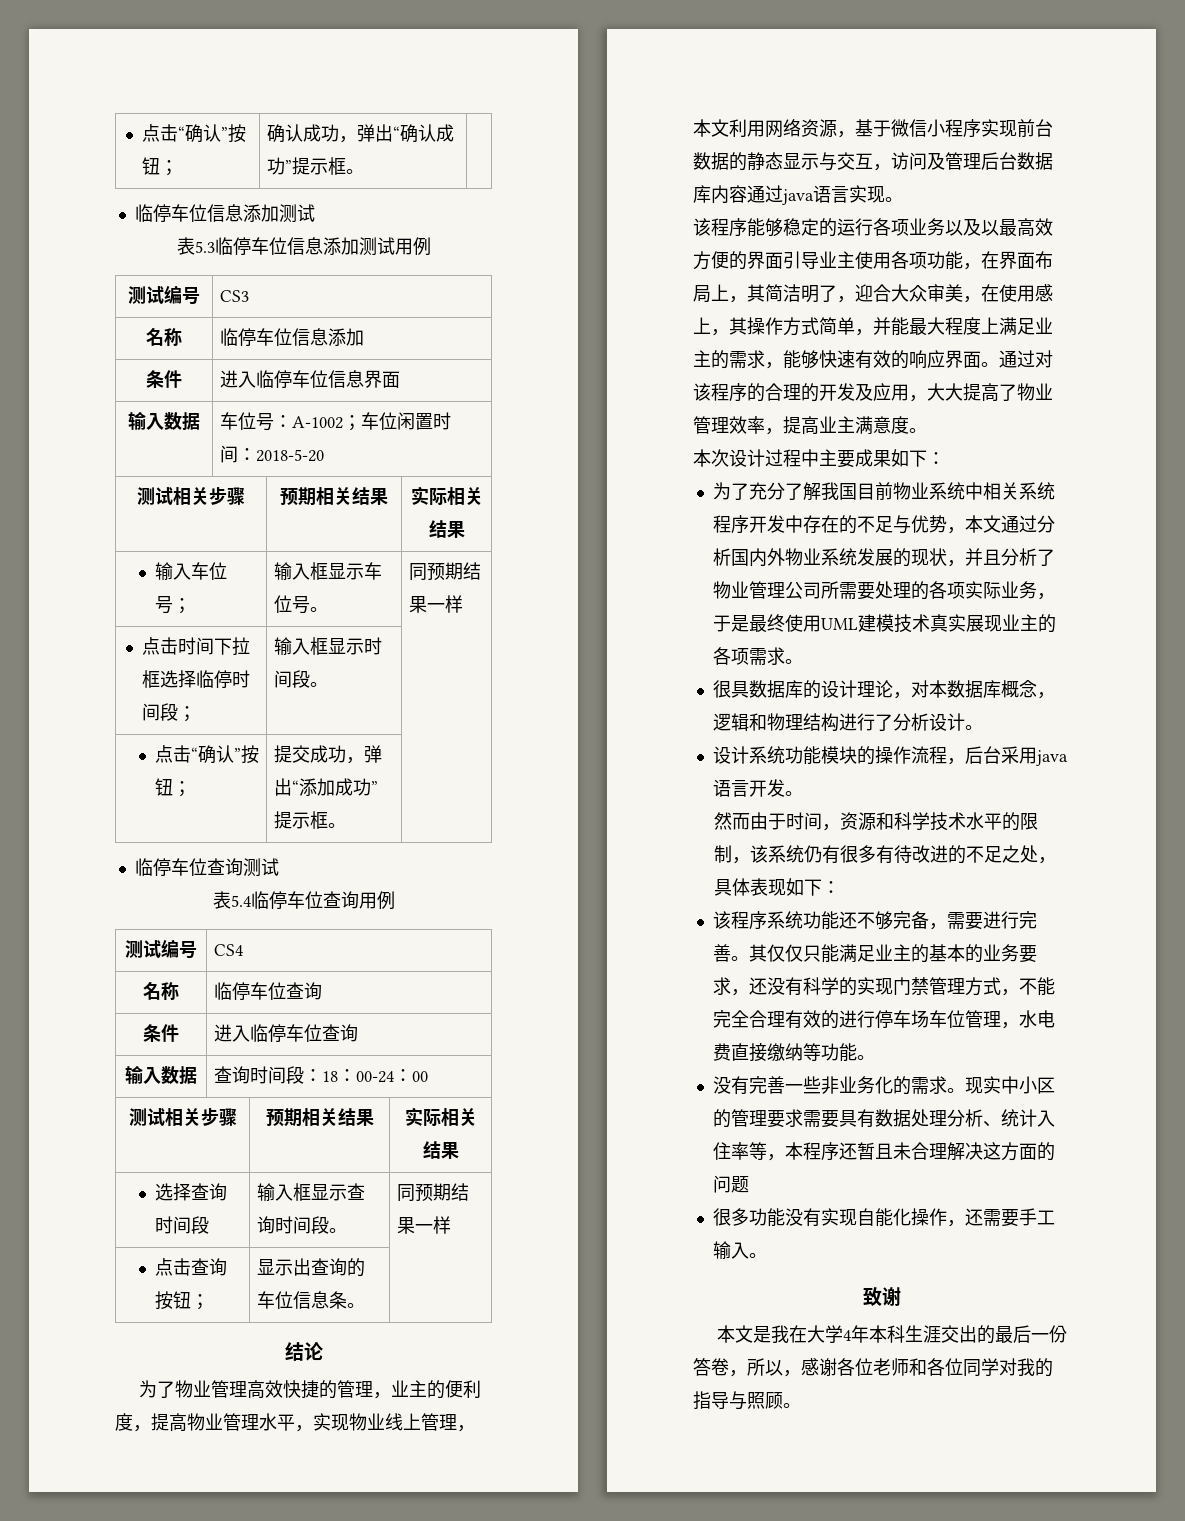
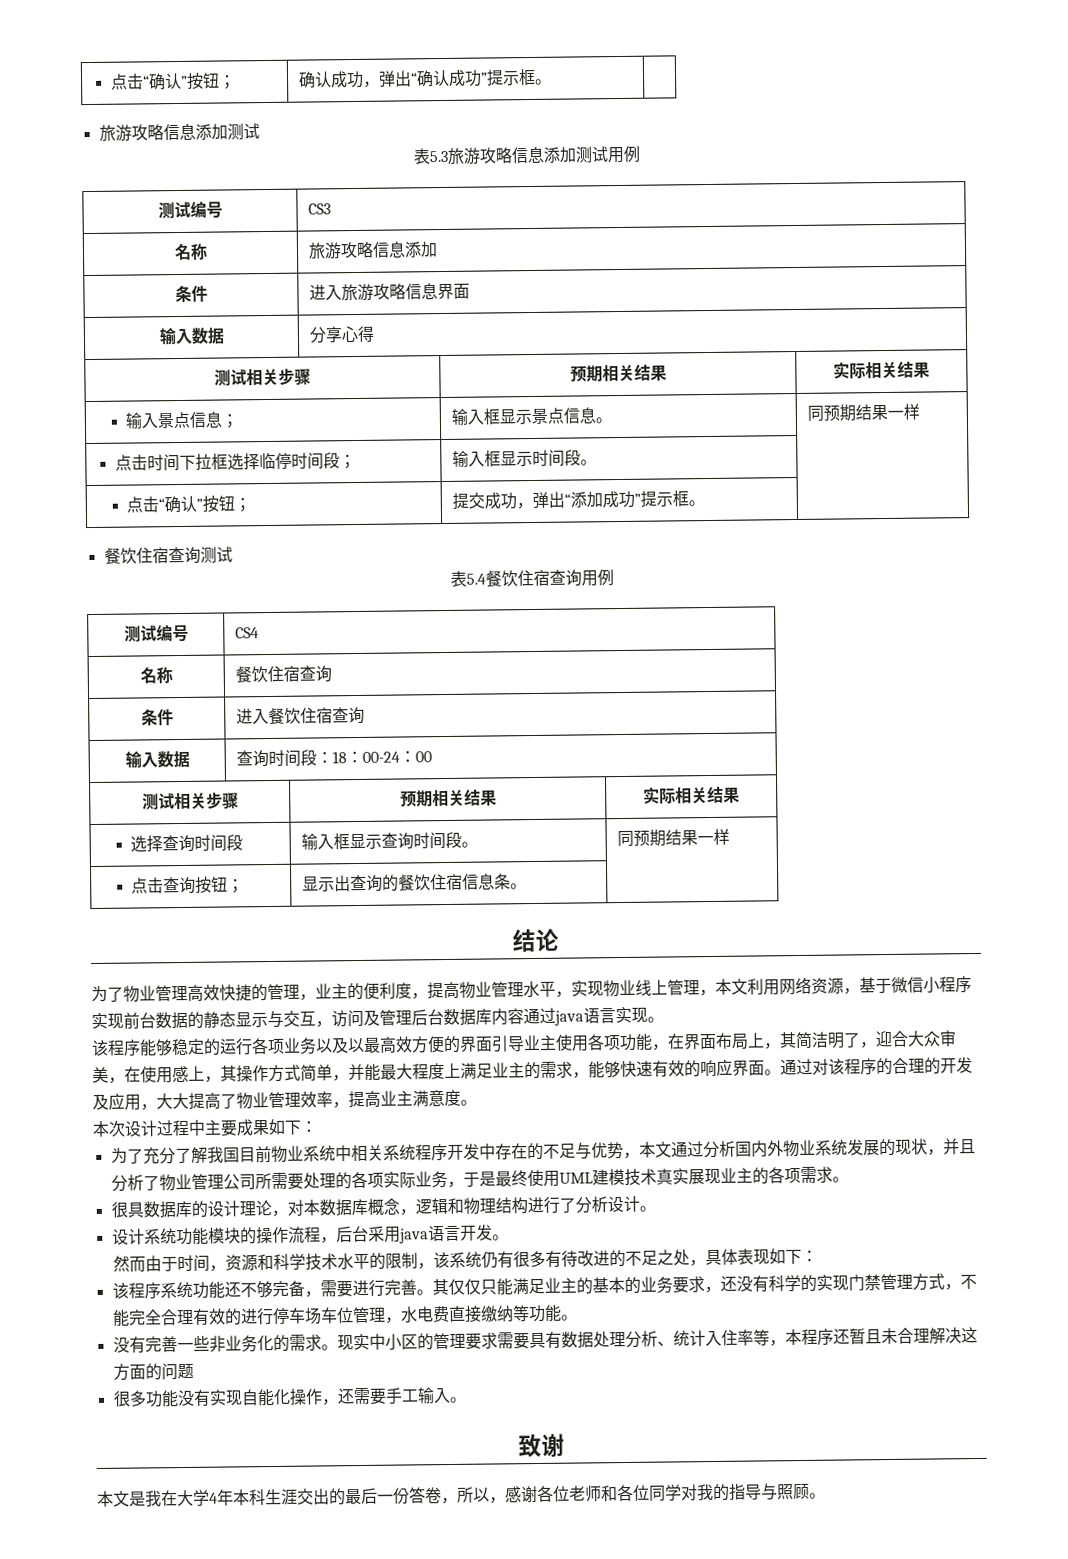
  点击“确认”按钮； | 确认成功，弹出“确认成功”提示框。 |
- 临停车位信息添加测试
+ 旅游攻略信息添加测试
- 表5.3临停车位信息添加测试用例
+ 表5.3旅游攻略信息添加测试用例
- 名称 | 临停车位信息添加
+ 名称 | 旅游攻略信息添加
- 条件 | 进入临停车位信息界面
+ 条件 | 进入旅游攻略信息界面
- 输入数据 | 车位号：A-1002；车位闲置时间：2018-5-20
+ 输入数据 | 分享心得
- 输入车位号； | 输入框显示车位号。 | 同预期结果一样
+ 输入景点信息； | 输入框显示景点信息。 | 同预期结果一样
- 临停车位查询测试
+ 餐饮住宿查询测试
- 表5.4临停车位查询用例
+ 表5.4餐饮住宿查询用例
- 名称 | 临停车位查询
+ 名称 | 餐饮住宿查询
- 条件 | 进入临停车位查询
+ 条件 | 进入餐饮住宿查询
- 点击查询按钮； | 显示出查询的车位信息条。 |
+ 点击查询按钮； | 显示出查询的餐饮住宿信息条。 |

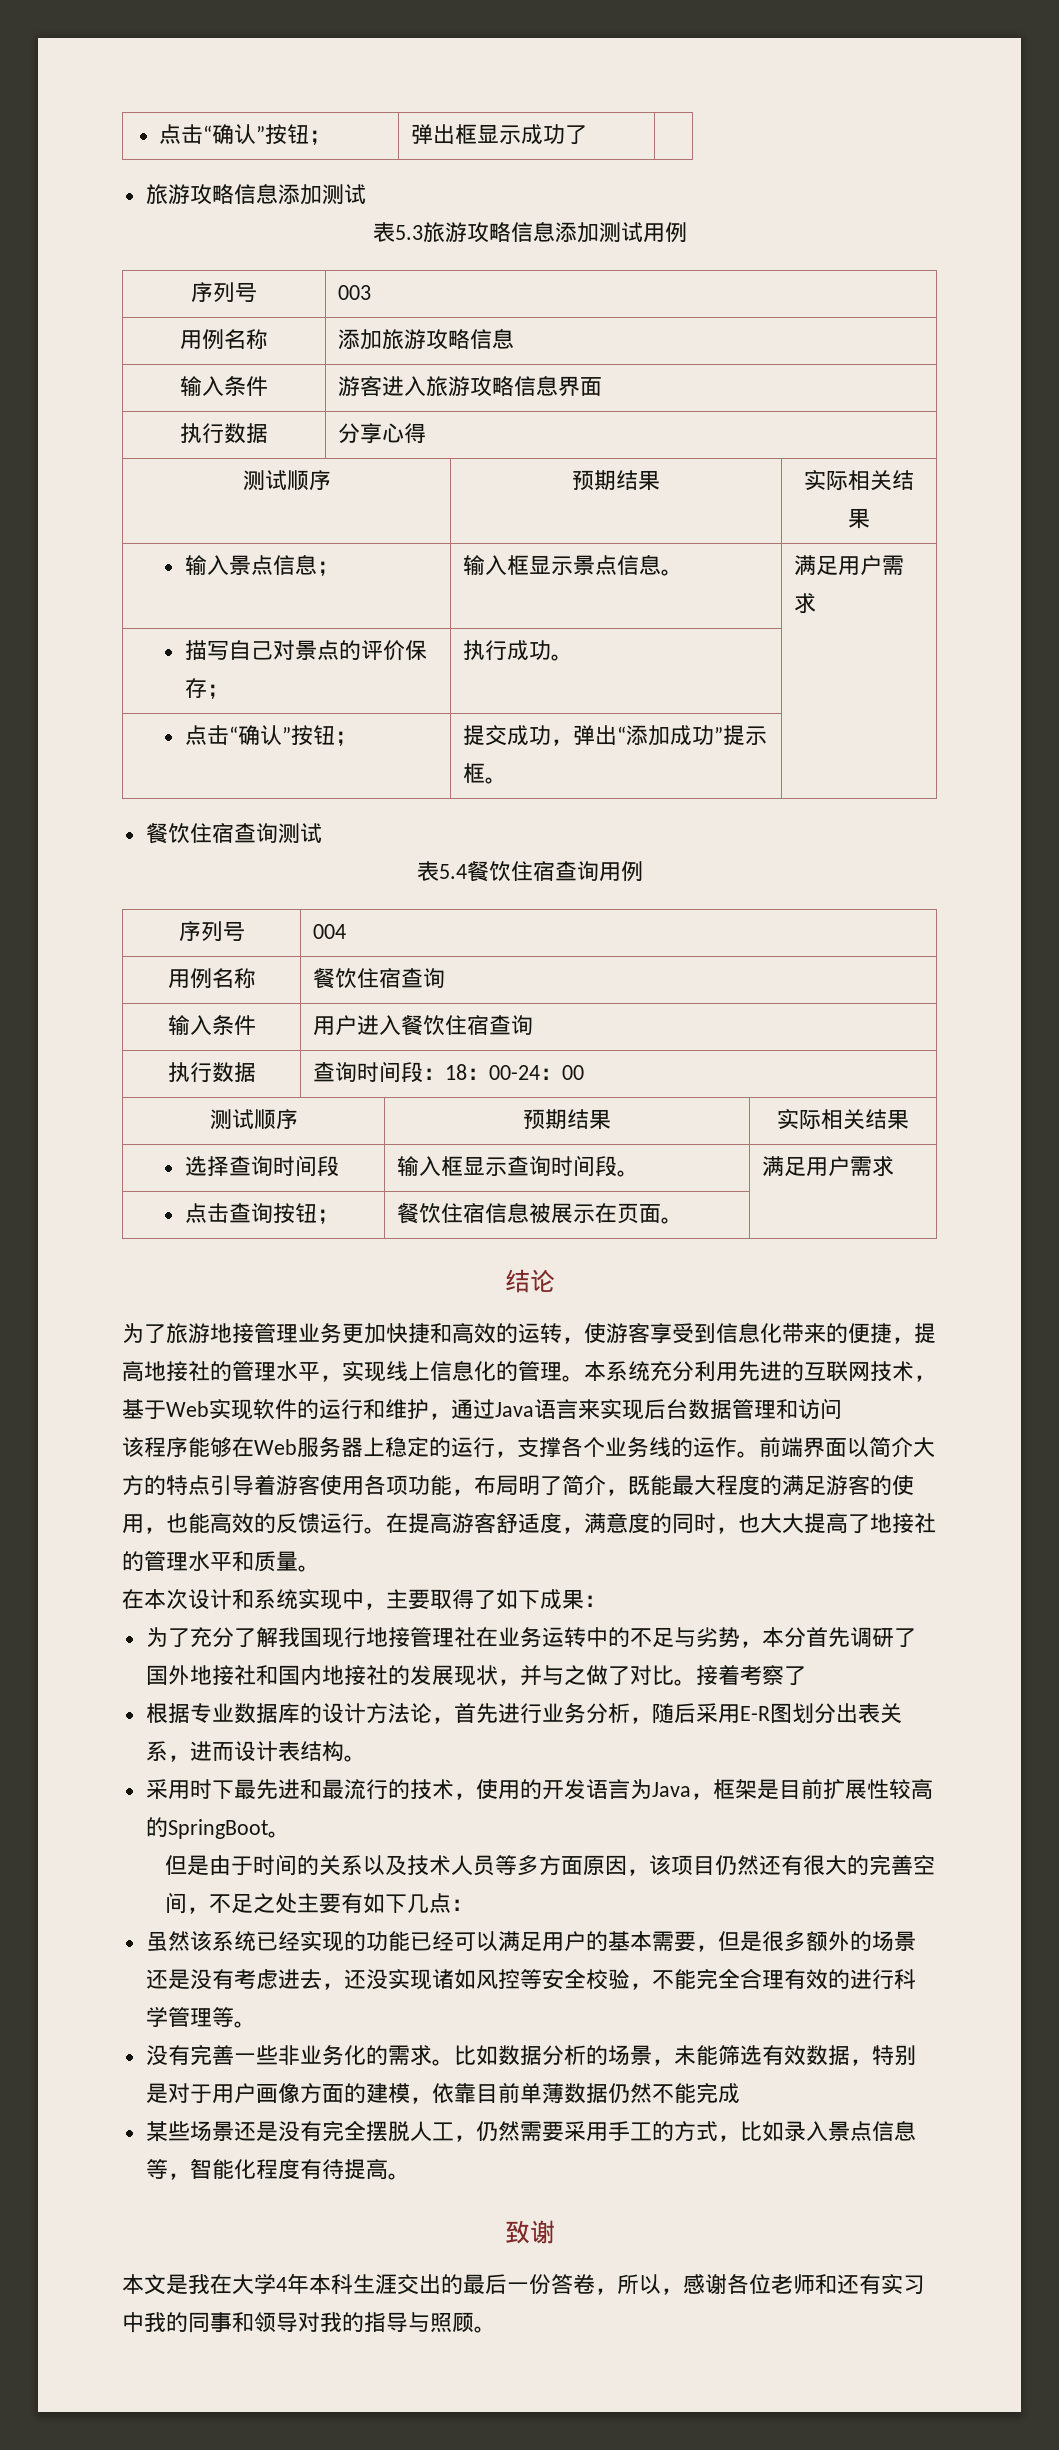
- 点击“确认”按钮； | 确认成功，弹出“确认成功”提示框。 |
+ 点击“确认”按钮； | 弹出框显示成功了 |
- 测试编号 | CS3
- 名称 | 旅游攻略信息添加
- 条件 | 进入旅游攻略信息界面
+ 序列号 | 003
+ 用例名称 | 添加旅游攻略信息
+ 输入条件 | 游客进入旅游攻略信息界面
- 输入数据 | 分享心得
- 测试相关步骤 | 预期相关结果 | 实际相关结果
+ 执行数据 | 分享心得
+ 测试顺序 | 预期结果 | 实际相关结果
- 输入景点信息； | 输入框显示景点信息。 | 同预期结果一样
- 点击时间下拉框选择临停时间段； | 输入框显示时间段。 |
+ 输入景点信息； | 输入框显示景点信息。 | 满足用户需求
+ 描写自己对景点的评价保存； | 执行成功。 |
- 测试编号 | CS4
- 名称 | 餐饮住宿查询
+ 序列号 | 004
+ 用例名称 | 餐饮住宿查询
- 条件 | 进入餐饮住宿查询
+ 输入条件 | 用户进入餐饮住宿查询
- 输入数据 | 查询时间段：18：00-24：00
- 测试相关步骤 | 预期相关结果 | 实际相关结果
+ 执行数据 | 查询时间段：18：00-24：00
+ 测试顺序 | 预期结果 | 实际相关结果
- 选择查询时间段 | 输入框显示查询时间段。 | 同预期结果一样
+ 选择查询时间段 | 输入框显示查询时间段。 | 满足用户需求
- 点击查询按钮； | 显示出查询的餐饮住宿信息条。 |
+ 点击查询按钮； | 餐饮住宿信息被展示在页面。 |
  结论
- 为了物业管理高效快捷的管理，业主的便利度，提高物业管理水平，实现物业线上管理，本文利用网络资源，基于微信小程序实现前台数据的静态显示与交互，访问及管理后台数据库内容通过java语言实现。
- 该程序能够稳定的运行各项业务以及以最高效方便的界面引导业主使用各项功能，在界面布局上，其简洁明了，迎合大众审美，在使用感上，其操作方式简单，并能最大程度上满足业主的需求，能够快速有效的响应界面。通过对该程序的合理的开发及应用，大大提高了物业管理效率，提高业主满意度。
- 本次设计过程中主要成果如下：
+ 为了旅游地接管理业务更加快捷和高效的运转，使游客享受到信息化带来的便捷，提高地接社的管理水平，实现线上信息化的管理。本系统充分利用先进的互联网技术，基于Web实现软件的运行和维护，通过Java语言来实现后台数据管理和访问
+ 该程序能够在Web服务器上稳定的运行，支撑各个业务线的运作。前端界面以简介大方的特点引导着游客使用各项功能，布局明了简介，既能最大程度的满足游客的使用，也能高效的反馈运行。在提高游客舒适度，满意度的同时，也大大提高了地接社的管理水平和质量。
+ 在本次设计和系统实现中，主要取得了如下成果：
- 为了充分了解我国目前物业系统中相关系统程序开发中存在的不足与优势，本文通过分析国内外物业系统发展的现状，并且分析了物业管理公司所需要处理的各项实际业务，于是最终使用UML建模技术真实展现业主的各项需求。
- 很具数据库的设计理论，对本数据库概念，逻辑和物理结构进行了分析设计。
- 设计系统功能模块的操作流程，后台采用java语言开发。
- 然而由于时间，资源和科学技术水平的限制，该系统仍有很多有待改进的不足之处，具体表现如下：
- 该程序系统功能还不够完备，需要进行完善。其仅仅只能满足业主的基本的业务要求，还没有科学的实现门禁管理方式，不能完全合理有效的进行停车场车位管理，水电费直接缴纳等功能。
+ 为了充分了解我国现行地接管理社在业务运转中的不足与劣势，本分首先调研了国外地接社和国内地接社的发展现状，并与之做了对比。接着考察了
+ 根据专业数据库的设计方法论，首先进行业务分析，随后采用E-R图划分出表关系，进而设计表结构。
+ 采用时下最先进和最流行的技术，使用的开发语言为Java，框架是目前扩展性较高的SpringBoot。
+ 但是由于时间的关系以及技术人员等多方面原因，该项目仍然还有很大的完善空间，不足之处主要有如下几点：
+ 虽然该系统已经实现的功能已经可以满足用户的基本需要，但是很多额外的场景还是没有考虑进去，还没实现诸如风控等安全校验，不能完全合理有效的进行科学管理等。
- 现实中小区的管理要求需要具有数据处理分析、统计入住率等，本程序还暂且未合理解决这方面的问题
- 很多功能没有实现自能化操作，还需要手工输入。
+ 比如数据分析的场景，未能筛选有效数据，特别是对于用户画像方面的建模，依靠目前单薄数据仍然不能完成
+ 某些场景还是没有完全摆脱人工，仍然需要采用手工的方式，比如录入景点信息等，智能化程度有待提高。
- 本文是我在大学4年本科生涯交出的最后一份答卷，所以，感谢各位老师和各位同学对我的指导与照顾。
+ 本文是我在大学4年本科生涯交出的最后一份答卷，所以，感谢各位老师和还有实习中我的同事和领导对我的指导与照顾。

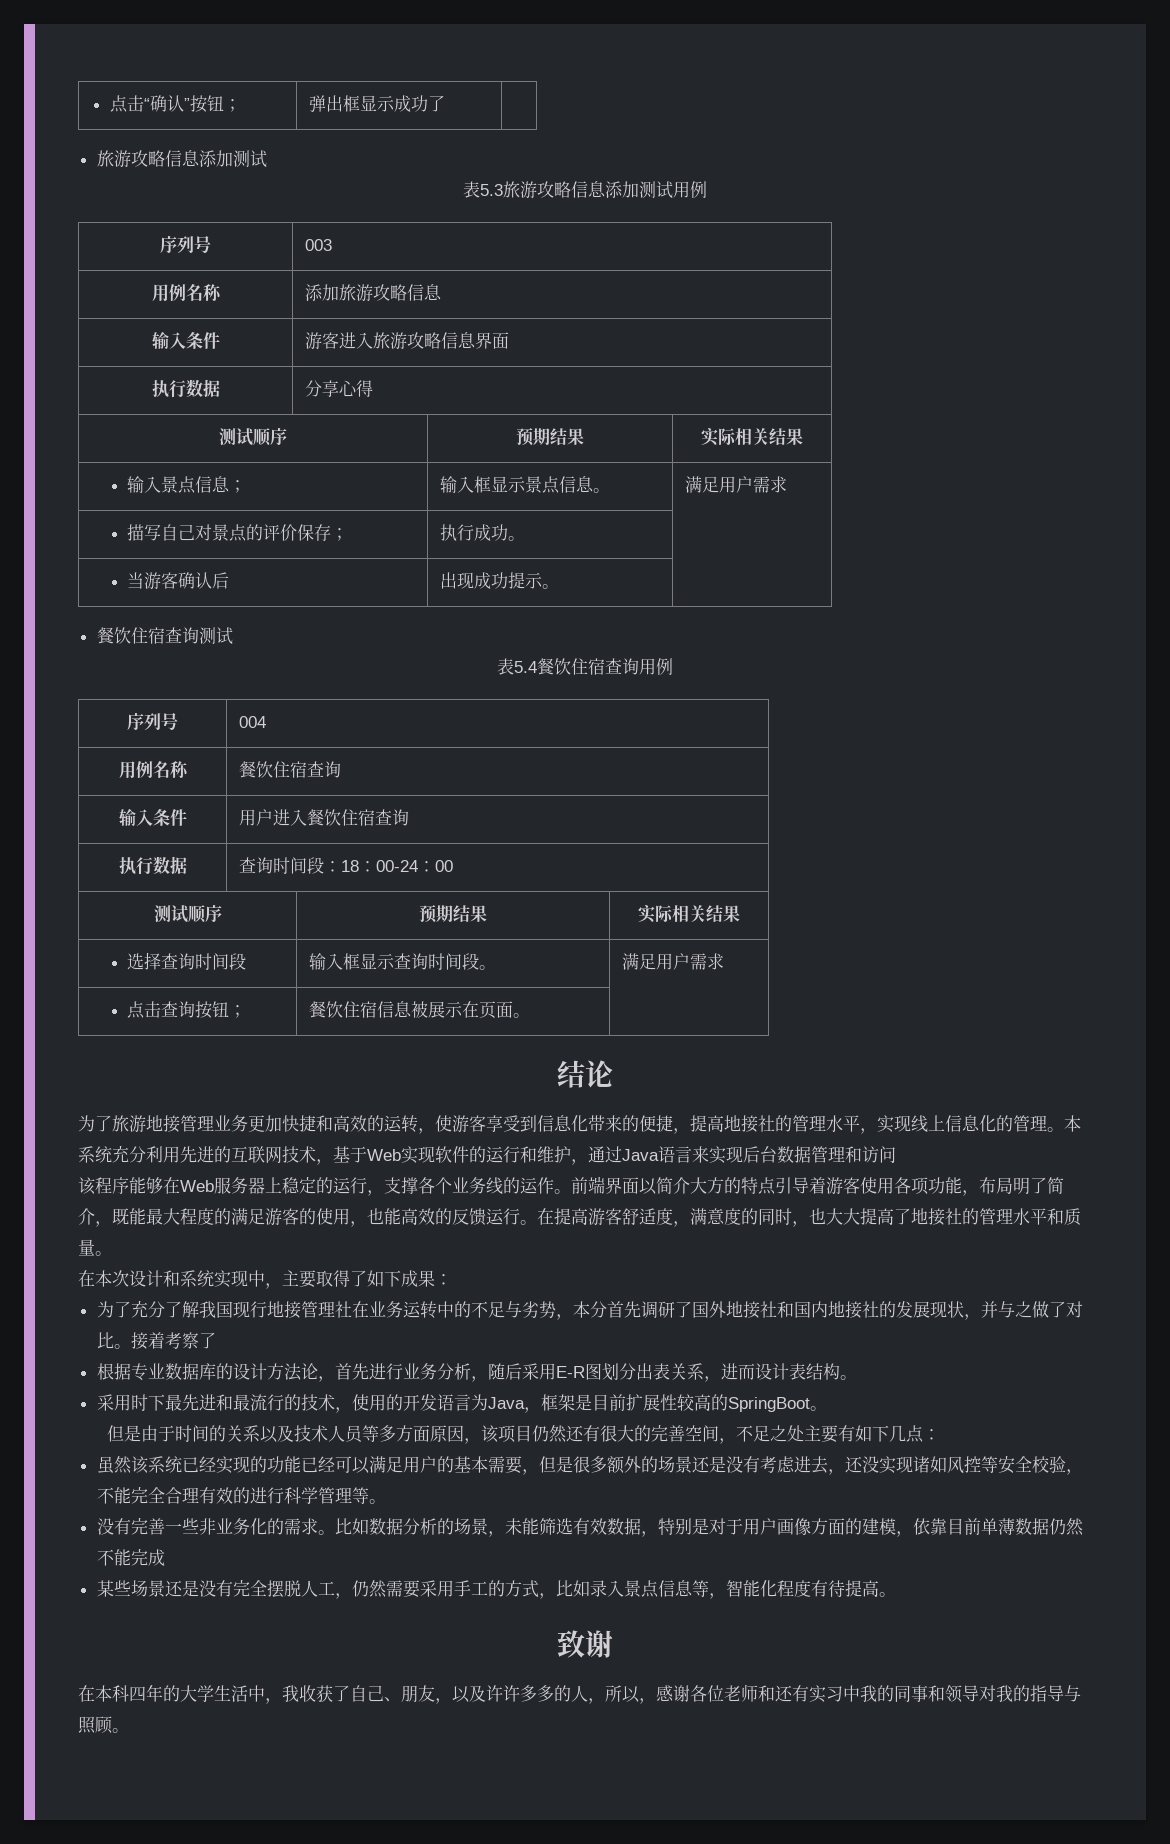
- 点击“确认”按钮； | 提交成功，弹出“添加成功”提示框。 |
+ 当游客确认后 | 出现成功提示。 |
- 本文是我在大学4年本科生涯交出的最后一份答卷，所以，感谢各位老师和还有实习中我的同事和领导对我的指导与照顾。
+ 在本科四年的大学生活中，我收获了自己、朋友，以及许许多多的人，所以，感谢各位老师和还有实习中我的同事和领导对我的指导与照顾。

